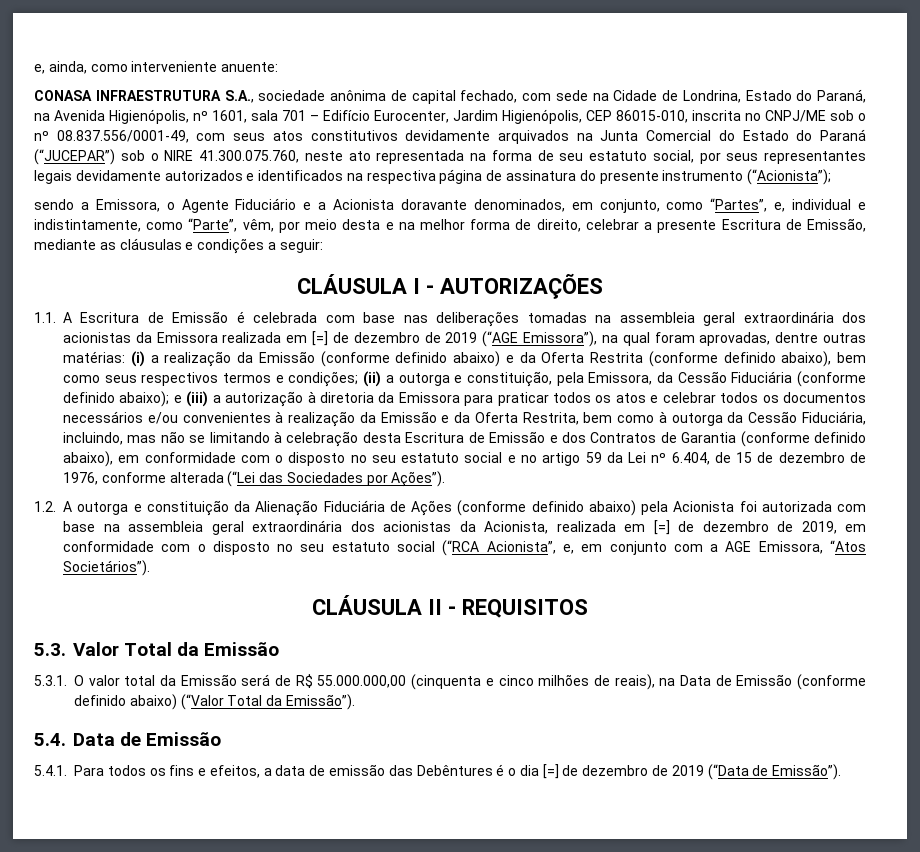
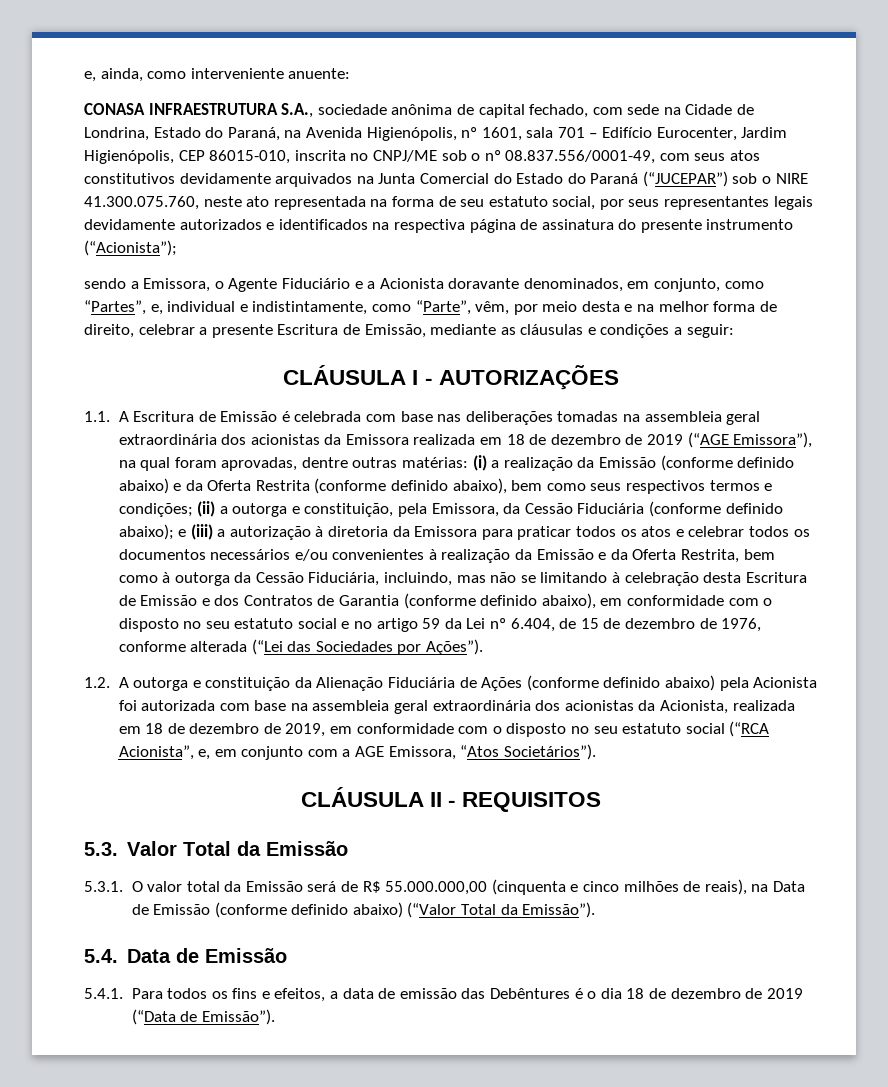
- 1.1. A Escritura de Emissão é celebrada com base nas deliberações tomadas na assembleia geral extraordinária dos acionistas da Emissora realizada em [=] de dezembro de 2019 (“AGE Emissora”), na qual foram aprovadas, dentre outras matérias:
+ 1.1. A Escritura de Emissão é celebrada com base nas deliberações tomadas na assembleia geral extraordinária dos acionistas da Emissora realizada em 18 de dezembro de 2019 (“AGE Emissora”), na qual foram aprovadas, dentre outras matérias:
- 1.2. A outorga e constituição da Alienação Fiduciária de Ações (conforme definido abaixo) pela Acionista foi autorizada com base na assembleia geral extraordinária dos acionistas da Acionista, realizada em [=] de dezembro de 2019, em conformidade com o disposto no seu estatuto social (“RCA Acionista”, e, em conjunto com a AGE Emissora, “Atos Societários”).
+ 1.2. A outorga e constituição da Alienação Fiduciária de Ações (conforme definido abaixo) pela Acionista foi autorizada com base na assembleia geral extraordinária dos acionistas da Acionista, realizada em 18 de dezembro de 2019, em conformidade com o disposto no seu estatuto social (“RCA Acionista”, e, em conjunto com a AGE Emissora, “Atos Societários”).
- 5.4.1. Para todos os fins e efeitos, a data de emissão das Debêntures é o dia [=] de dezembro de 2019 (“Data de Emissão”).
+ 5.4.1. Para todos os fins e efeitos, a data de emissão das Debêntures é o dia 18 de dezembro de 2019 (“Data de Emissão”).

